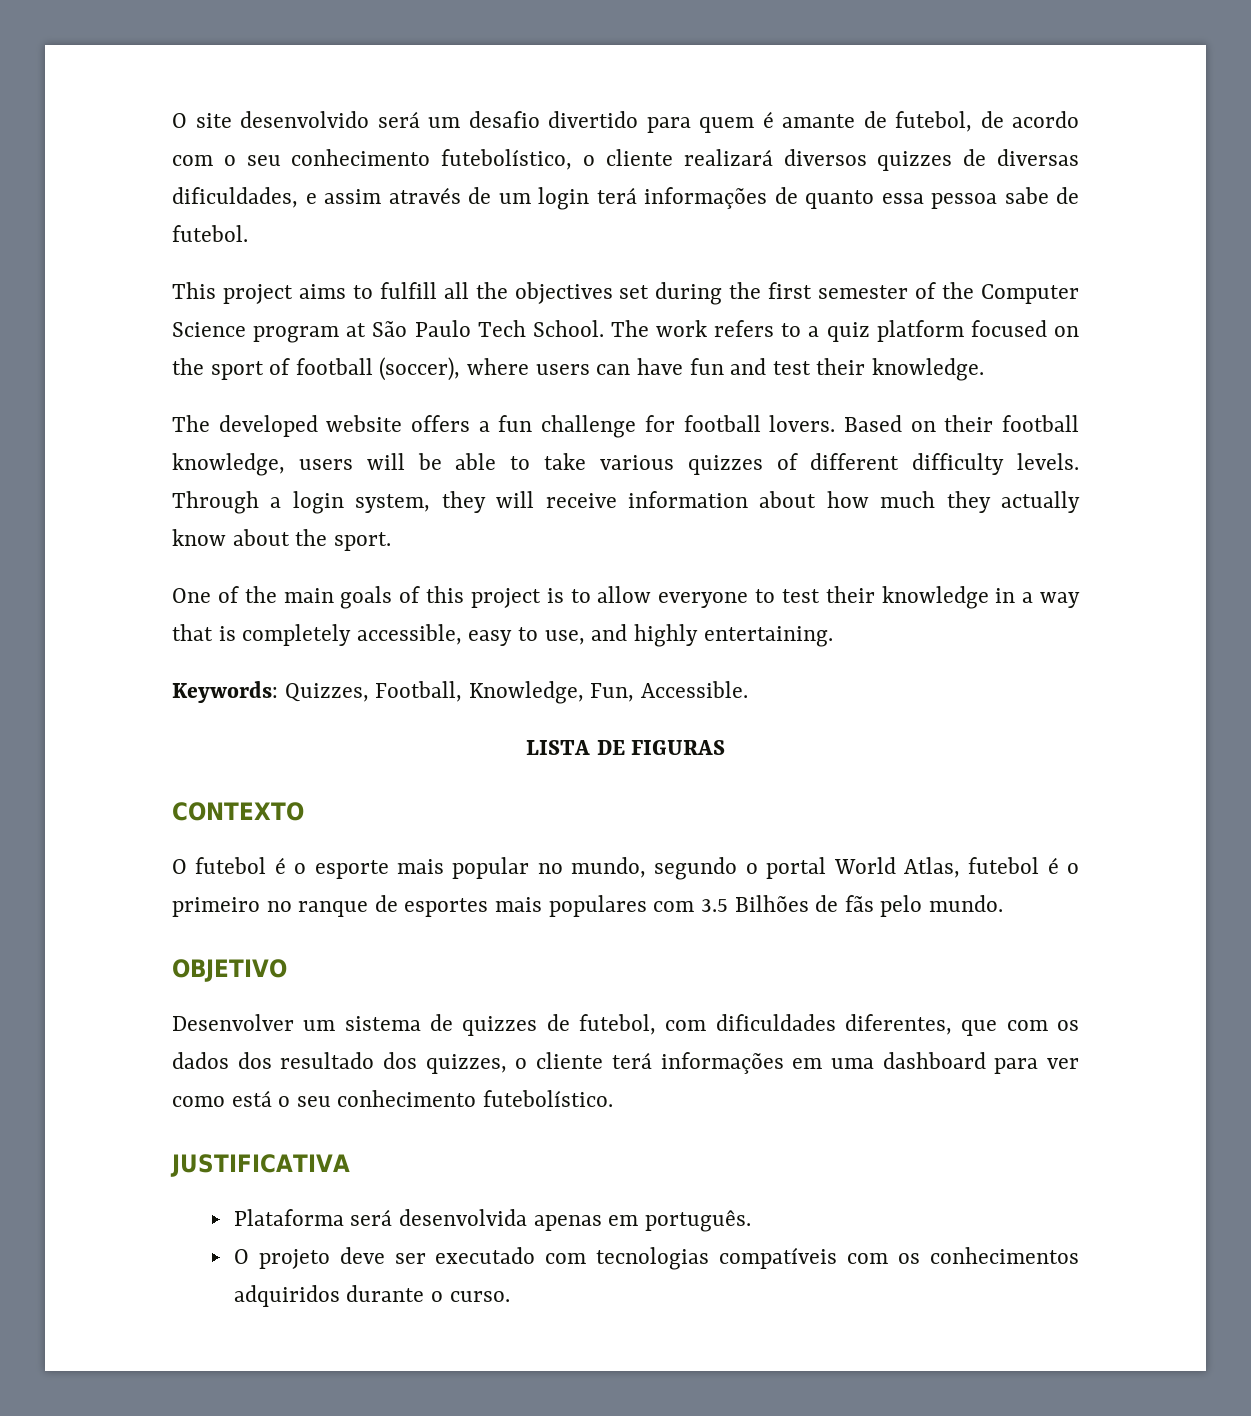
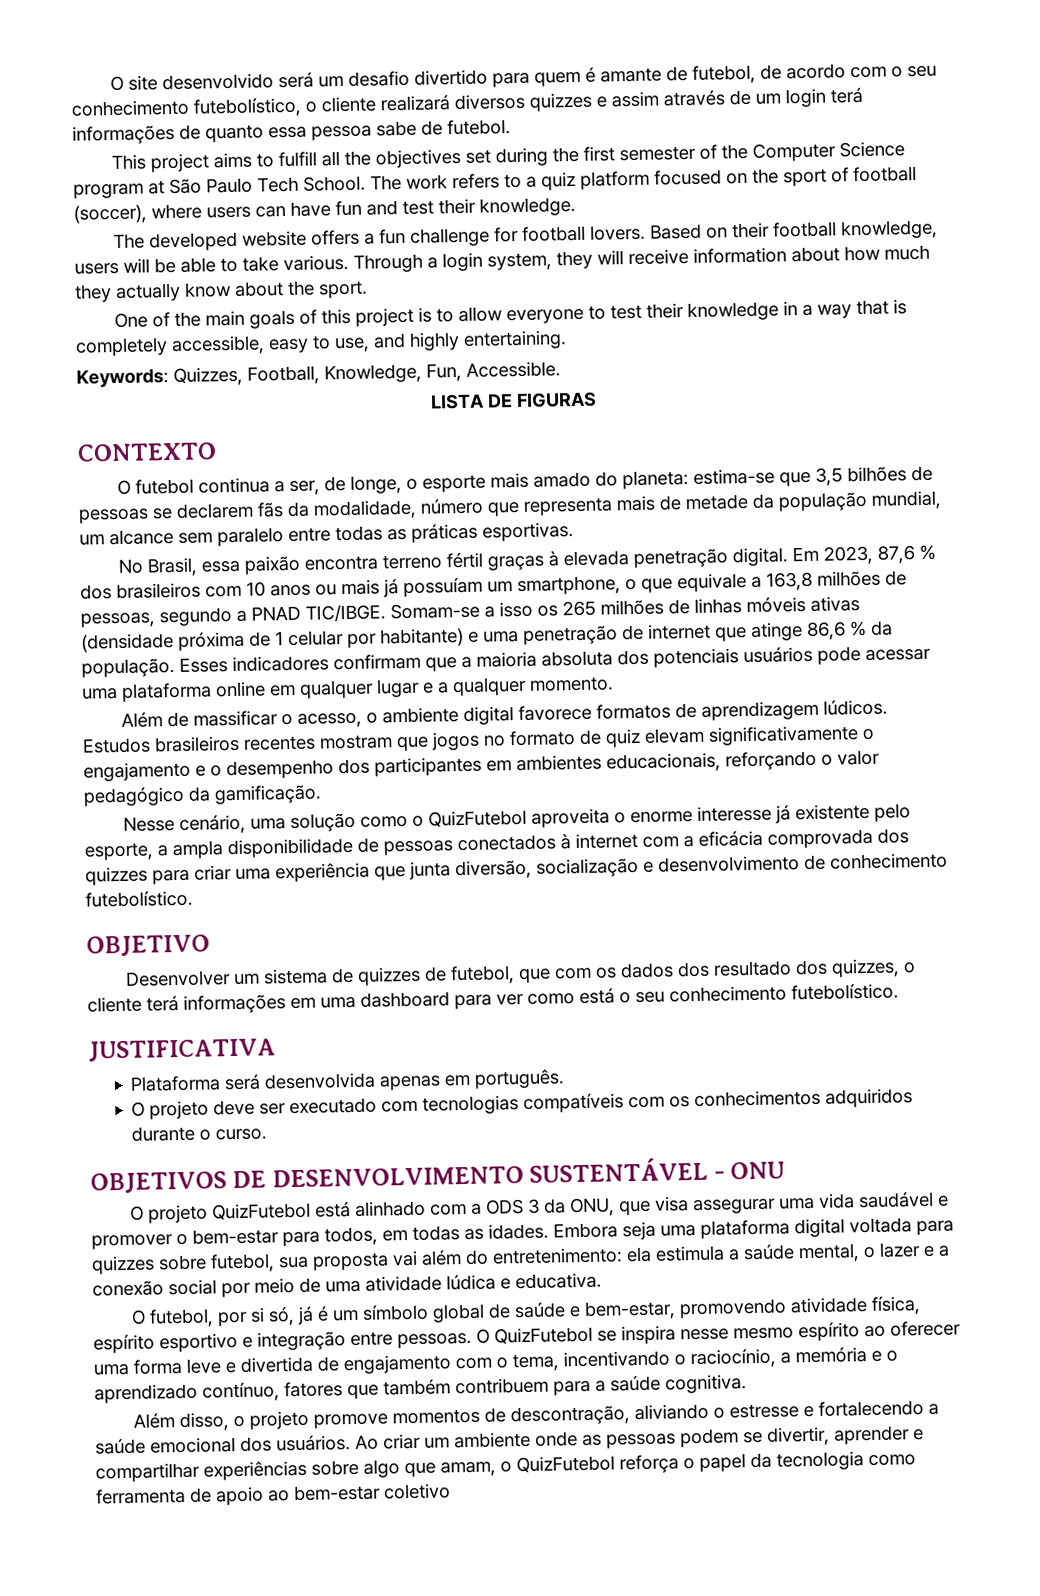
- O site desenvolvido será um desafio divertido para quem é amante de futebol, de acordo com o seu conhecimento futebolístico, o cliente realizará diversos quizzes de diversas dificuldades, e assim através de um login terá informações de quanto essa pessoa sabe de futebol.
+ O site desenvolvido será um desafio divertido para quem é amante de futebol, de acordo com o seu conhecimento futebolístico, o cliente realizará diversos quizzes e assim através de um login terá informações de quanto essa pessoa sabe de futebol.
- Based on their football knowledge, users will be able to take various quizzes of different difficulty levels.
+ Based on their football knowledge, users will be able to take various.
- O futebol é o esporte mais popular no mundo, segundo o portal World Atlas, futebol é o primeiro no ranque de esportes mais populares com 3.5 Bilhões de fãs pelo mundo.
+ O futebol continua a ser, de longe, o esporte mais amado do planeta: estima‑se que 3,5 bilhões de pessoas se declarem fãs da modalidade, número que representa mais de metade da população mundial, um alcance sem paralelo entre todas as práticas esportivas.
+ No Brasil, essa paixão encontra terreno fértil graças à elevada penetração digital. Em 2023, 87,6 % dos brasileiros com 10 anos ou mais já possuíam um smartphone, o que equivale a 163,8 milhões de pessoas, segundo a PNAD TIC/IBGE. Somam‑se a isso os 265 milhões de linhas móveis ativas (densidade próxima de 1 celular por habitante) e uma penetração de internet que atinge 86,6 % da população. Esses indicadores confirmam que a maioria absoluta dos potenciais usuários pode acessar uma plataforma online em qualquer lugar e a qualquer momento.
+ Além de massificar o acesso, o ambiente digital favorece formatos de aprendizagem lúdicos. Estudos brasileiros recentes mostram que jogos no formato de quiz elevam significativamente o engajamento e o desempenho dos participantes em ambientes educacionais, reforçando o valor pedagógico da gamificação.
+ Nesse cenário, uma solução como o QuizFutebol aproveita o enorme interesse já existente pelo esporte, a ampla disponibilidade de pessoas conectados à internet com a eficácia comprovada dos quizzes para criar uma experiência que junta diversão, socialização e desenvolvimento de conhecimento futebolístico.
- Desenvolver um sistema de quizzes de futebol, com dificuldades diferentes, que com os dados dos resultado dos quizzes, o cliente terá informações em uma dashboard para ver como está o seu conhecimento futebolístico.
+ Desenvolver um sistema de quizzes de futebol, que com os dados dos resultado dos quizzes, o cliente terá informações em uma dashboard para ver como está o seu conhecimento futebolístico.
+ OBJETIVOS DE DESENVOLVIMENTO SUSTENTÁVEL - ONU
+ O projeto QuizFutebol está alinhado com a ODS 3 da ONU, que visa assegurar uma vida saudável e promover o bem-estar para todos, em todas as idades. Embora seja uma plataforma digital voltada para quizzes sobre futebol, sua proposta vai além do entretenimento: ela estimula a saúde mental, o lazer e a conexão social por meio de uma atividade lúdica e educativa.
+ O futebol, por si só, já é um símbolo global de saúde e bem-estar, promovendo atividade física, espírito esportivo e integração entre pessoas. O QuizFutebol se inspira nesse mesmo espírito ao oferecer uma forma leve e divertida de engajamento com o tema, incentivando o raciocínio, a memória e o aprendizado contínuo, fatores que também contribuem para a saúde cognitiva.
+ Além disso, o projeto promove momentos de descontração, aliviando o estresse e fortalecendo a saúde emocional dos usuários. Ao criar um ambiente onde as pessoas podem se divertir, aprender e compartilhar experiências sobre algo que amam, o QuizFutebol reforça o papel da tecnologia como ferramenta de apoio ao bem-estar coletivo

